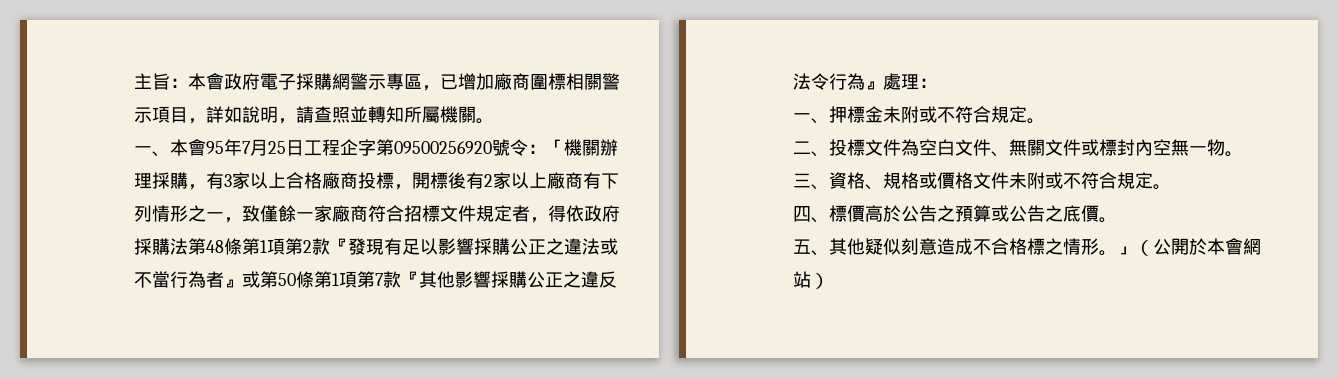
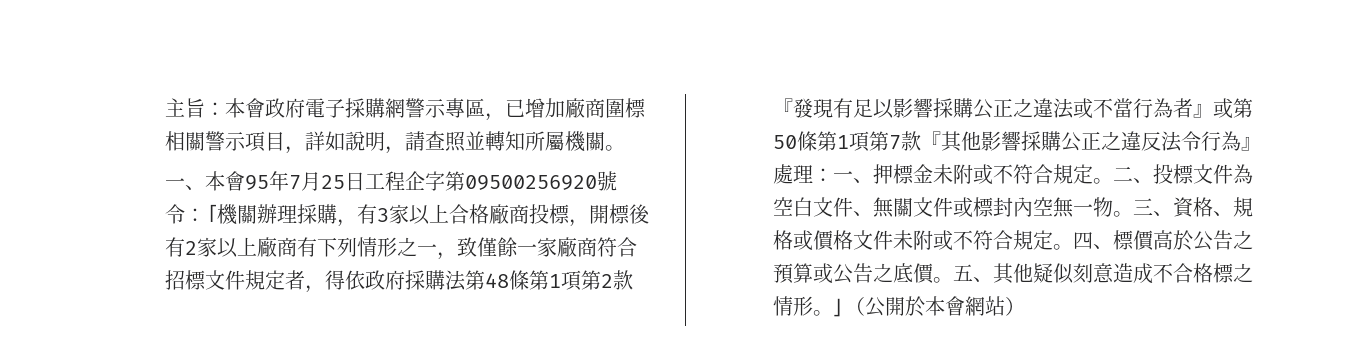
- 「機關辦理採購，有3家以上合格廠商投標，開標後有2家以上廠商有下列情形之一，致僅餘一家廠商符合招標文件規定者，得依政府採購法第48條第1項第2款『發現有足以影響採購公正之違法或不當行為者』或第50條第1項第7款『其他影響採購公正之違反法令行為』處理：
- 一、押標金未附或不符合規定。
- 二、投標文件為空白文件、無關文件或標封內空無一物。
- 三、資格、規格或價格文件未附或不符合規定。
- 四、標價高於公告之預算或公告之底價。
- 五、其他疑似刻意造成不合格標之情形。」（公開於本會網站）
+ 「機關辦理採購，有3家以上合格廠商投標，開標後有2家以上廠商有下列情形之一，致僅餘一家廠商符合招標文件規定者，得依政府採購法第48條第1項第2款『發現有足以影響採購公正之違法或不當行為者』或第50條第1項第7款『其他影響採購公正之違反法令行為』處理：一、押標金未附或不符合規定。二、投標文件為空白文件、無關文件或標封內空無一物。三、資格、規格或價格文件未附或不符合規定。四、標價高於公告之預算或公告之底價。五、其他疑似刻意造成不合格標之情形。」（公開於本會網站）

